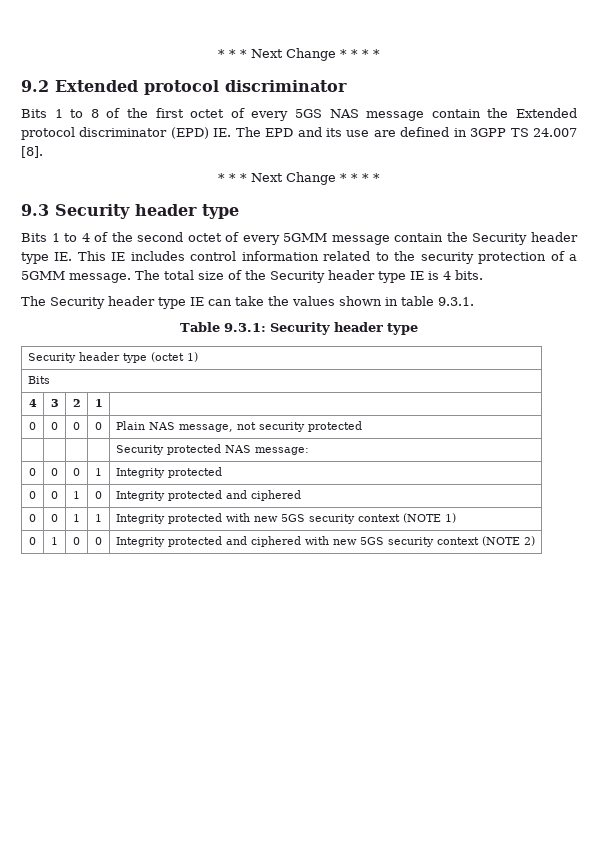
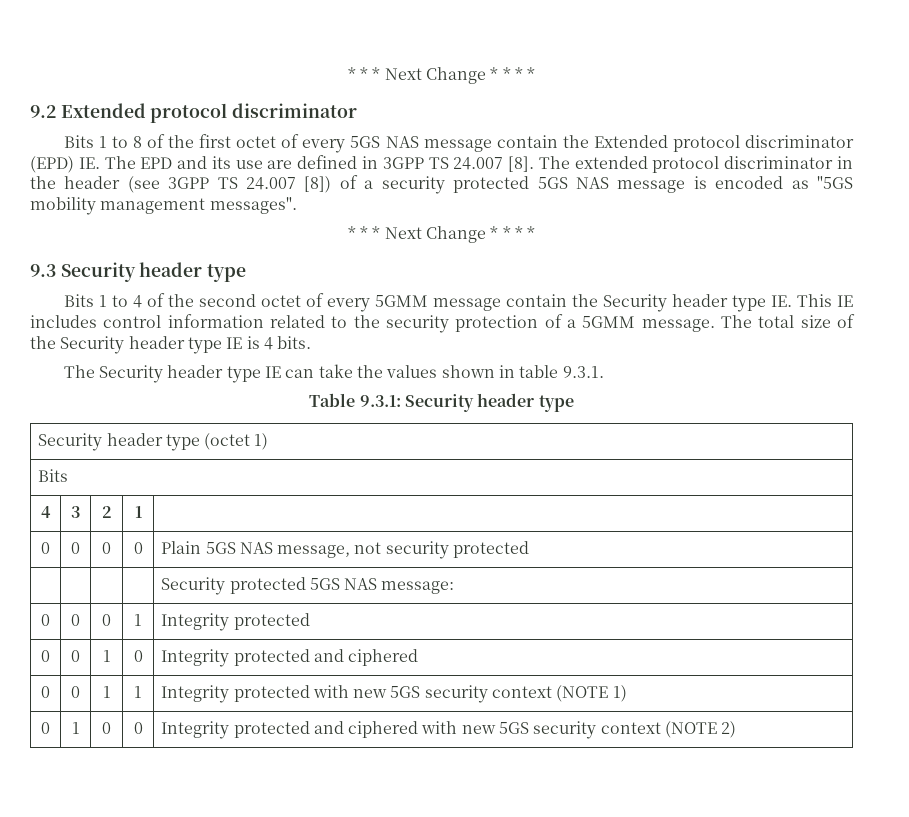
+ The extended protocol discriminator in the header (see 3GPP TS 24.007 [8]) of a security protected 5GS NAS message is encoded as "5GS mobility management messages".
- 0 | 0 | 0 | 0 | Plain NAS message, not security protected
+ 0 | 0 | 0 | 0 | Plain 5GS NAS message, not security protected
- | | | | Security protected NAS message:
+ | | | | Security protected 5GS NAS message:

